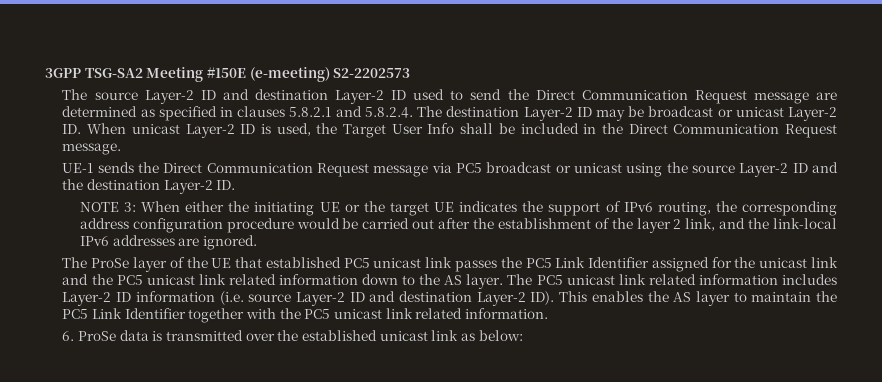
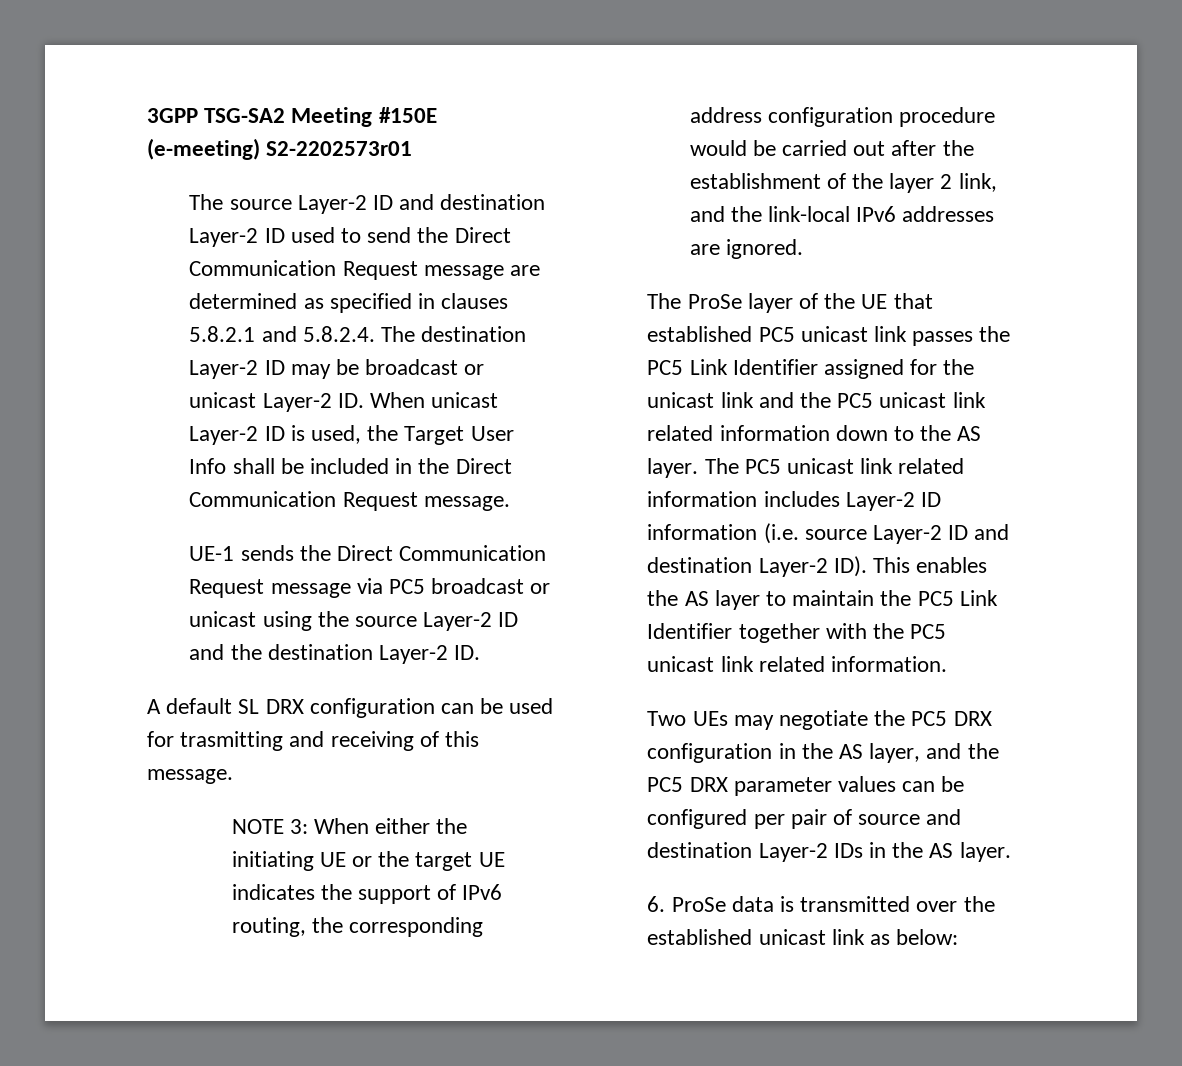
- 3GPP TSG-SA2 Meeting #150E (e-meeting) S2-2202573
+ 3GPP TSG-SA2 Meeting #150E (e-meeting) S2-2202573r01
+ A default SL DRX configuration can be used for trasmitting and receiving of this message.
+ Two UEs may negotiate the PC5 DRX configuration in the AS layer, and the PC5 DRX parameter values can be configured per pair of source and destination Layer-2 IDs in the AS layer.

